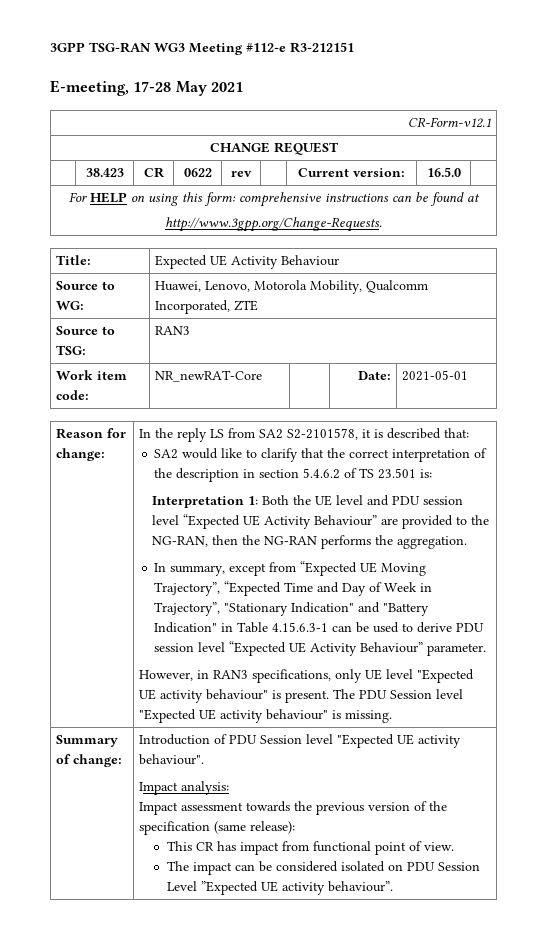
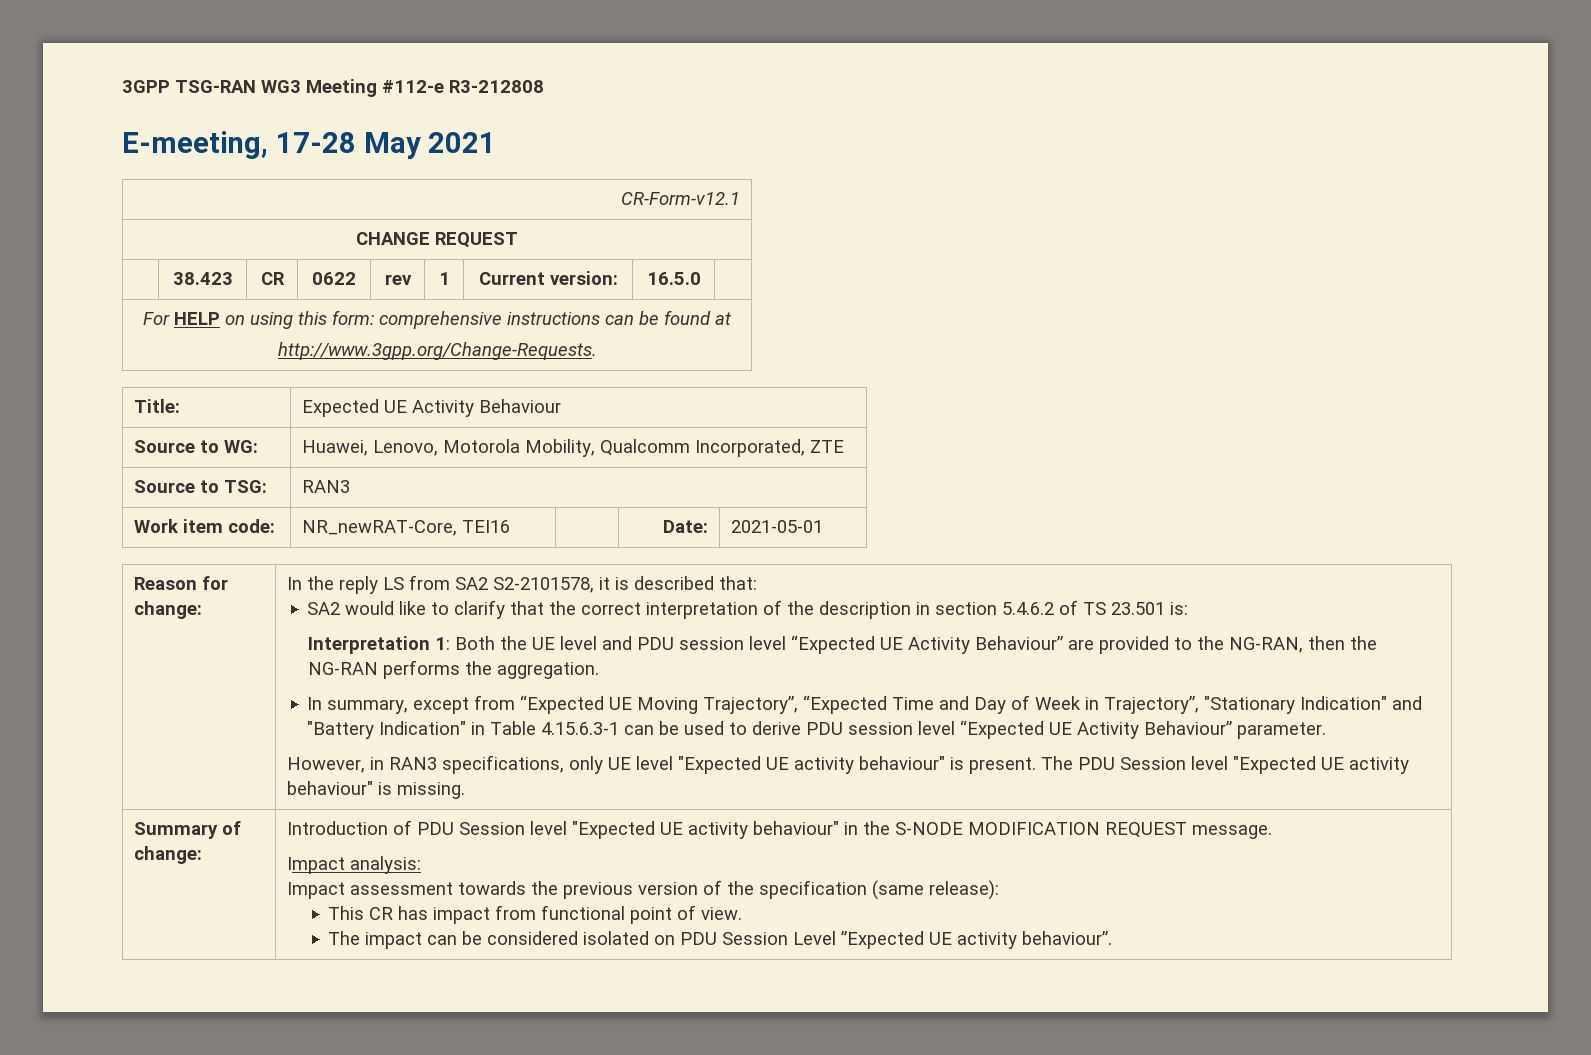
- 3GPP TSG-RAN WG3 Meeting #112-e R3-212151
+ 3GPP TSG-RAN WG3 Meeting #112-e R3-212808
- | 38.423 | CR | 0622 | rev | | Current version: | 16.5.0 |
+ | 38.423 | CR | 0622 | rev | 1 | Current version: | 16.5.0 |
- Work item code: | NR_newRAT-Core | | Date: | 2021-05-01
+ Work item code: | NR_newRAT-Core, TEI16 | | Date: | 2021-05-01
- Introduction of PDU Session level "Expected UE activity behaviour".
+ Introduction of PDU Session level "Expected UE activity behaviour" in the S-NODE MODIFICATION REQUEST message.

